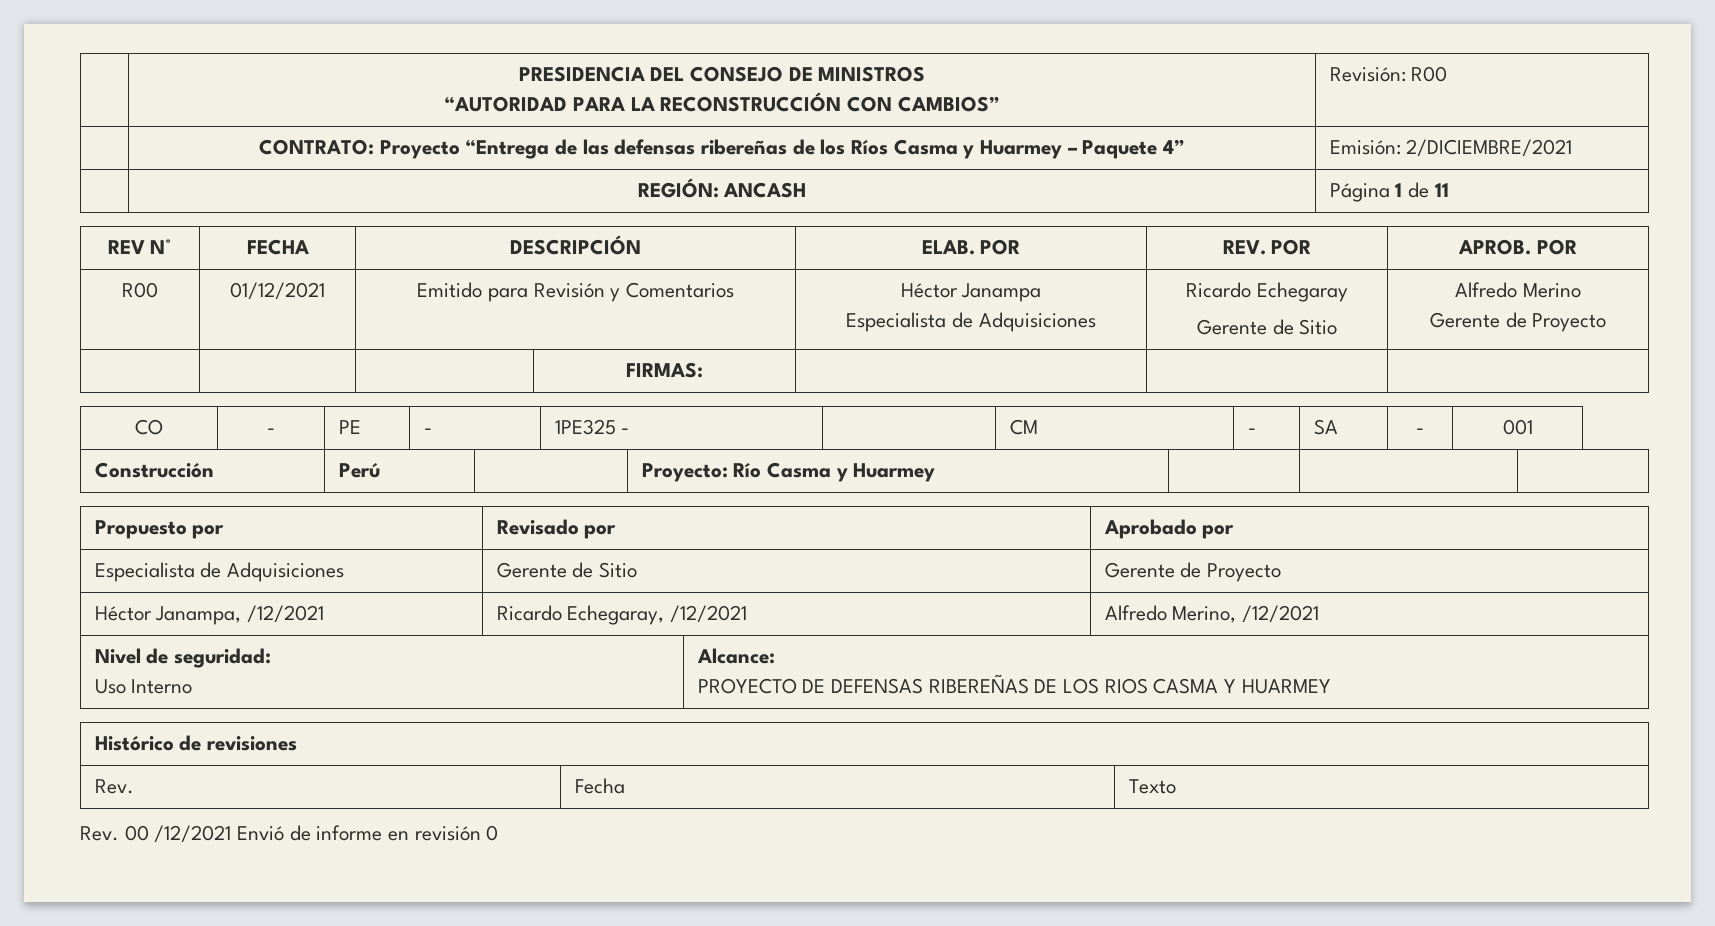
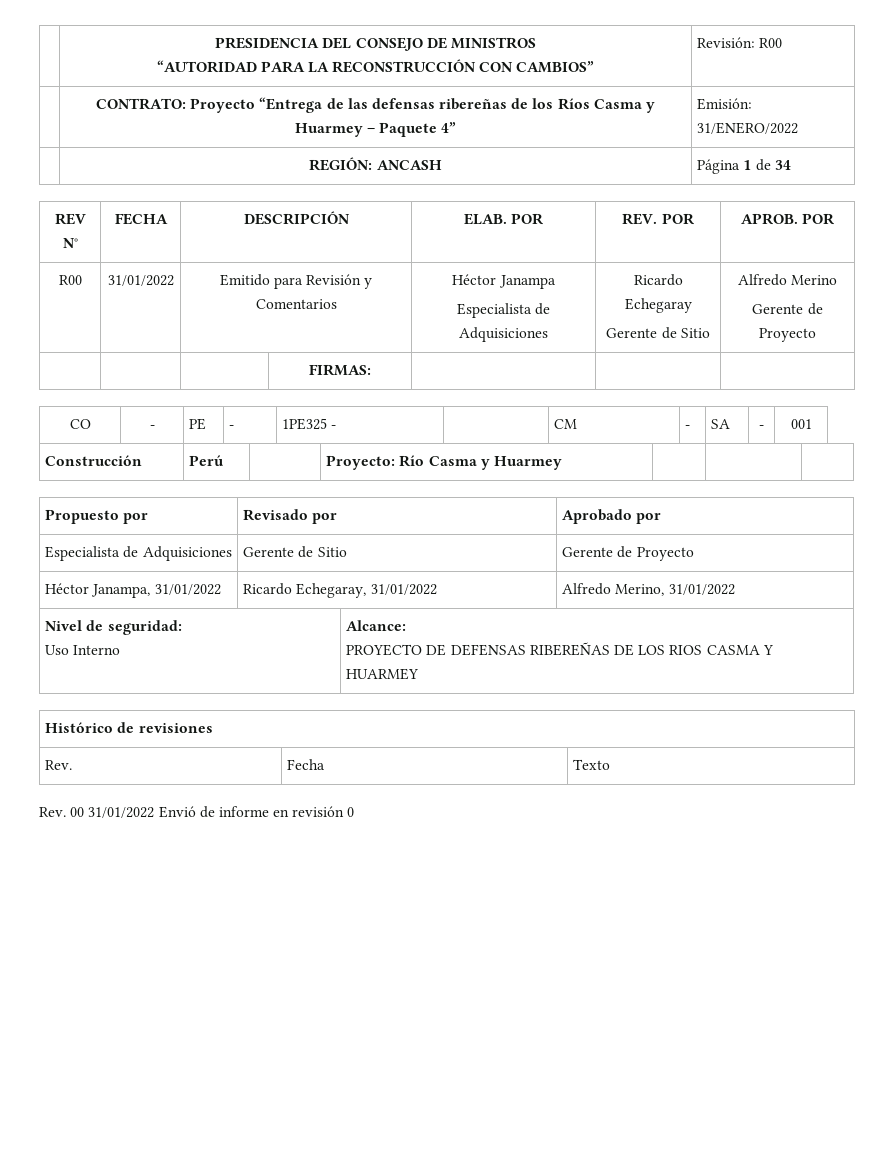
- | CONTRATO: Proyecto “Entrega de las defensas ribereñas de los Ríos Casma y Huarmey – Paquete 4” | Emisión: 2/DICIEMBRE/2021
+ | CONTRATO: Proyecto “Entrega de las defensas ribereñas de los Ríos Casma y Huarmey – Paquete 4” | Emisión: 31/ENERO/2022
- | REGIÓN: ANCASH | Página 1 de 11
+ | REGIÓN: ANCASH | Página 1 de 34
- R00 | 01/12/2021 | Emitido para Revisión y Comentarios | Héctor Janampa
+ R00 | 31/01/2022 | Emitido para Revisión y Comentarios | Héctor Janampa
- Héctor Janampa, /12/2021 | Ricardo Echegaray, /12/2021 | Alfredo Merino, /12/2021
+ Héctor Janampa, 31/01/2022 | Ricardo Echegaray, 31/01/2022 | Alfredo Merino, 31/01/2022
- Rev. 00 /12/2021 Envió de informe en revisión 0
+ Rev. 00 31/01/2022 Envió de informe en revisión 0

